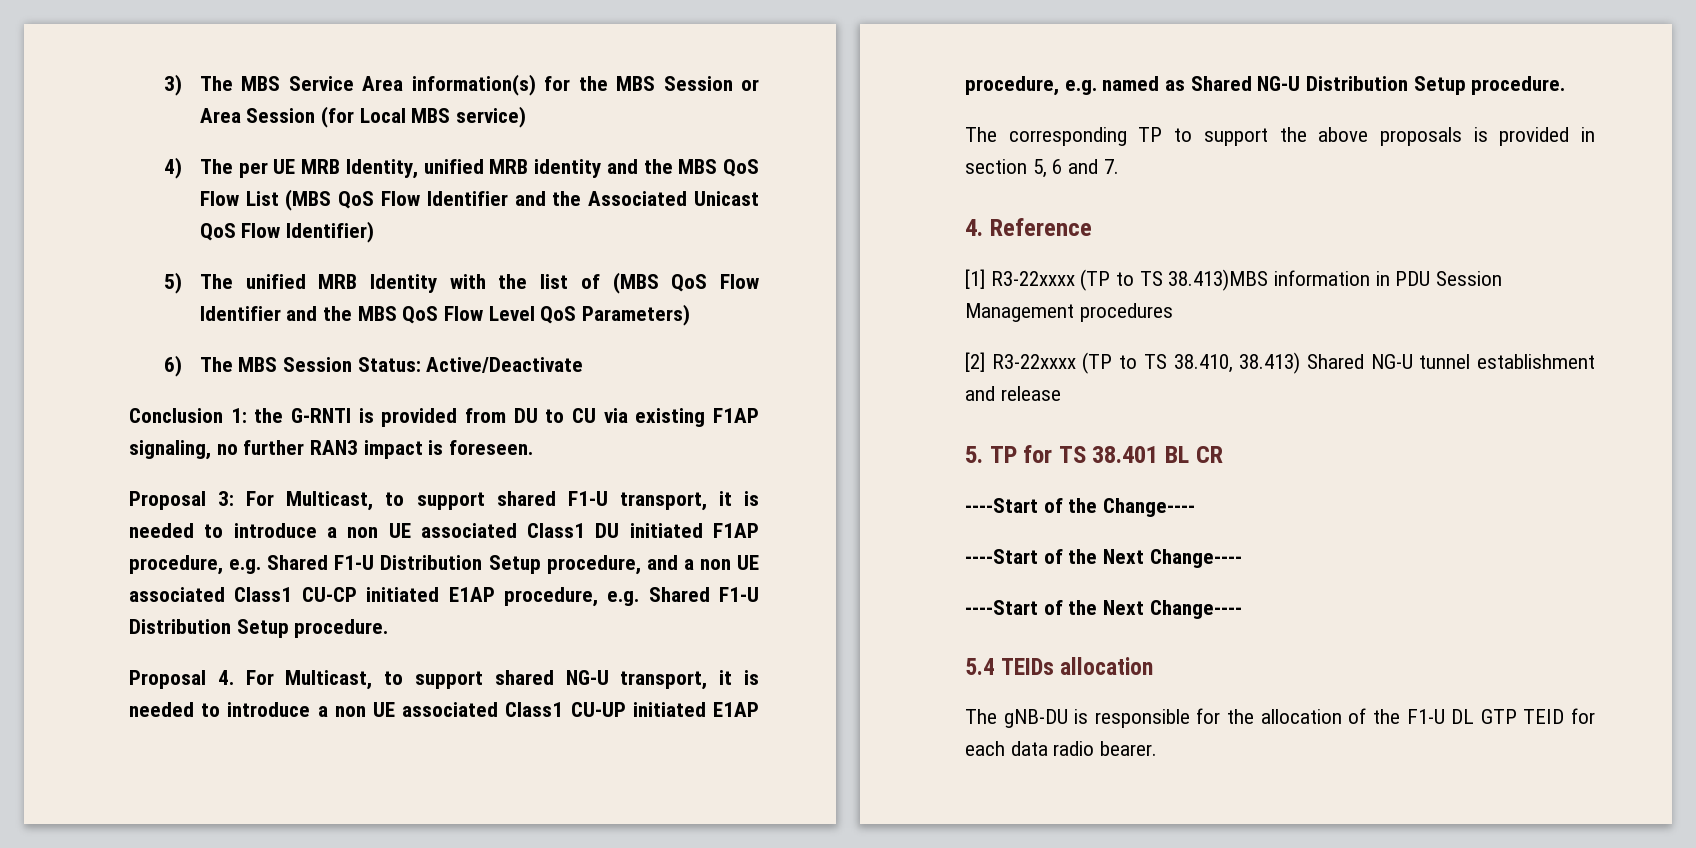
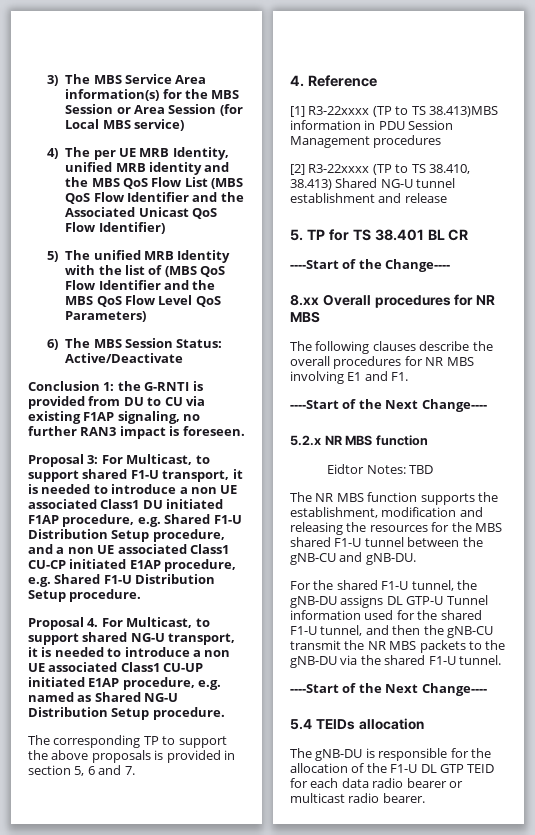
  ----Start of the Change----
+ 8.xx Overall procedures for NR MBS
+ The following clauses describe the overall procedures for NR MBS involving E1 and F1.
  ----Start of the Next Change----
+ 5.2.x NR MBS function
+ Eidtor Notes: TBD
+ The NR MBS function supports the establishment, modification and releasing the resources for the MBS shared F1-U tunnel between the gNB-CU and gNB-DU.
+ For the shared F1-U tunnel, the gNB-DU assigns DL GTP-U Tunnel information used for the shared F1-U tunnel, and then the gNB-CU transmit the NR MBS packets to the gNB-DU via the shared F1-U tunnel.
- The gNB-DU is responsible for the allocation of the F1-U DL GTP TEID for each data radio bearer.
+ The gNB-DU is responsible for the allocation of the F1-U DL GTP TEID for each data radio bearer or multicast radio bearer.

